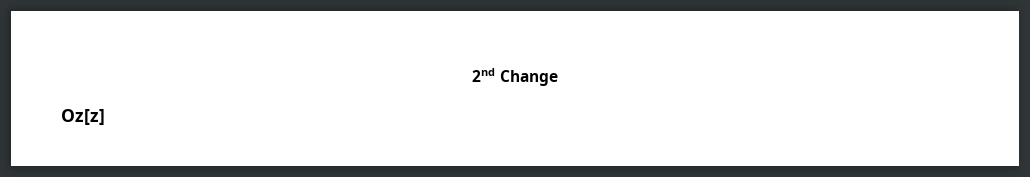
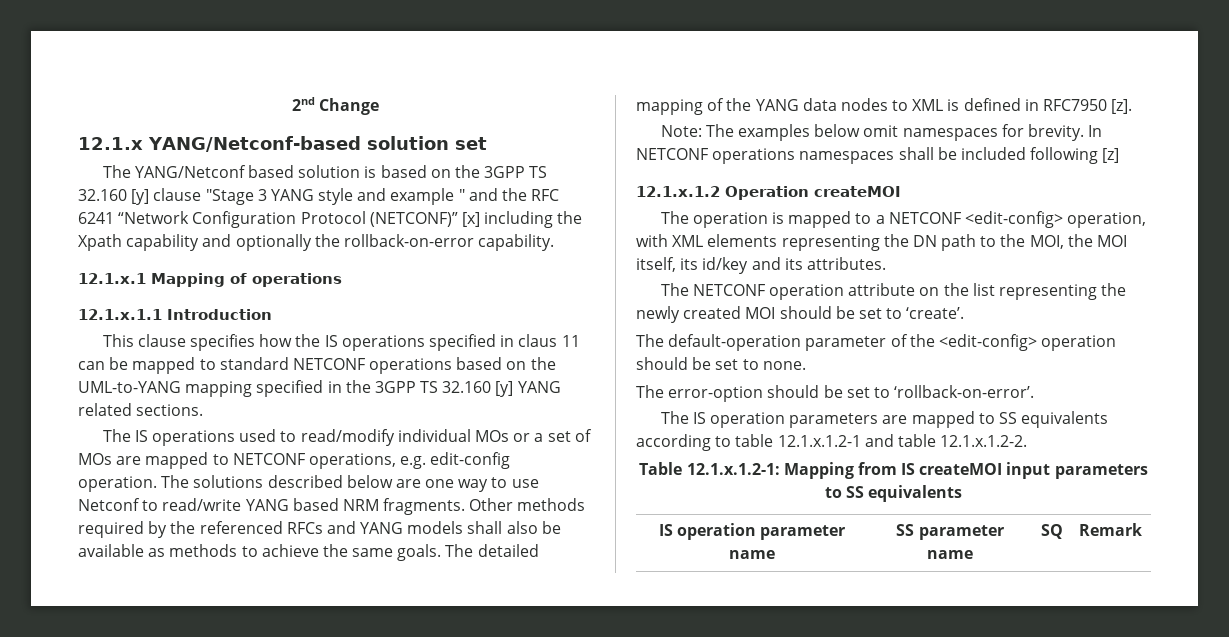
- Oz[z]
+ 12.1.x YANG/Netconf-based solution set
+ The YANG/Netconf based solution is based on the 3GPP TS 32.160 [y] clause "Stage 3 YANG style and example " and the RFC 6241 “Network Configuration Protocol (NETCONF)” [x] including the Xpath capability and optionally the rollback-on-error capability.
+ 12.1.x.1 Mapping of operations
+ 12.1.x.1.1 Introduction
+ This clause specifies how the IS operations specified in claus 11 can be mapped to standard NETCONF operations based on the UML-to-YANG mapping specified in the 3GPP TS 32.160 [y] YANG related sections.
+ The IS operations used to read/modify individual MOs or a set of MOs are mapped to NETCONF operations, e.g. edit-config operation. The solutions described below are one way to use Netconf to read/write YANG based NRM fragments. Other methods required by the referenced RFCs and YANG models shall also be available as methods to achieve the same goals. The detailed mapping of the YANG data nodes to XML is defined in RFC7950 [z].
+ Note: The examples below omit namespaces for brevity. In NETCONF operations namespaces shall be included following [z]
+ 12.1.x.1.2 Operation createMOI
+ The operation is mapped to a NETCONF <edit-config> operation, with XML elements representing the DN path to the MOI, the MOI itself, its id/key and its attributes.
+ The NETCONF operation attribute on the list representing the newly created MOI should be set to ‘create’.
+ The default-operation parameter of the <edit-config> operation should be set to none.
+ The error-option should be set to ‘rollback-on-error’.
+ The IS operation parameters are mapped to SS equivalents according to table 12.1.x.1.2-1 and table 12.1.x.1.2-2.
+ Table 12.1.x.1.2-1: Mapping from IS createMOI input parameters to SS equivalents
+ IS operation parameter name | SS parameter name | SQ | Remark

